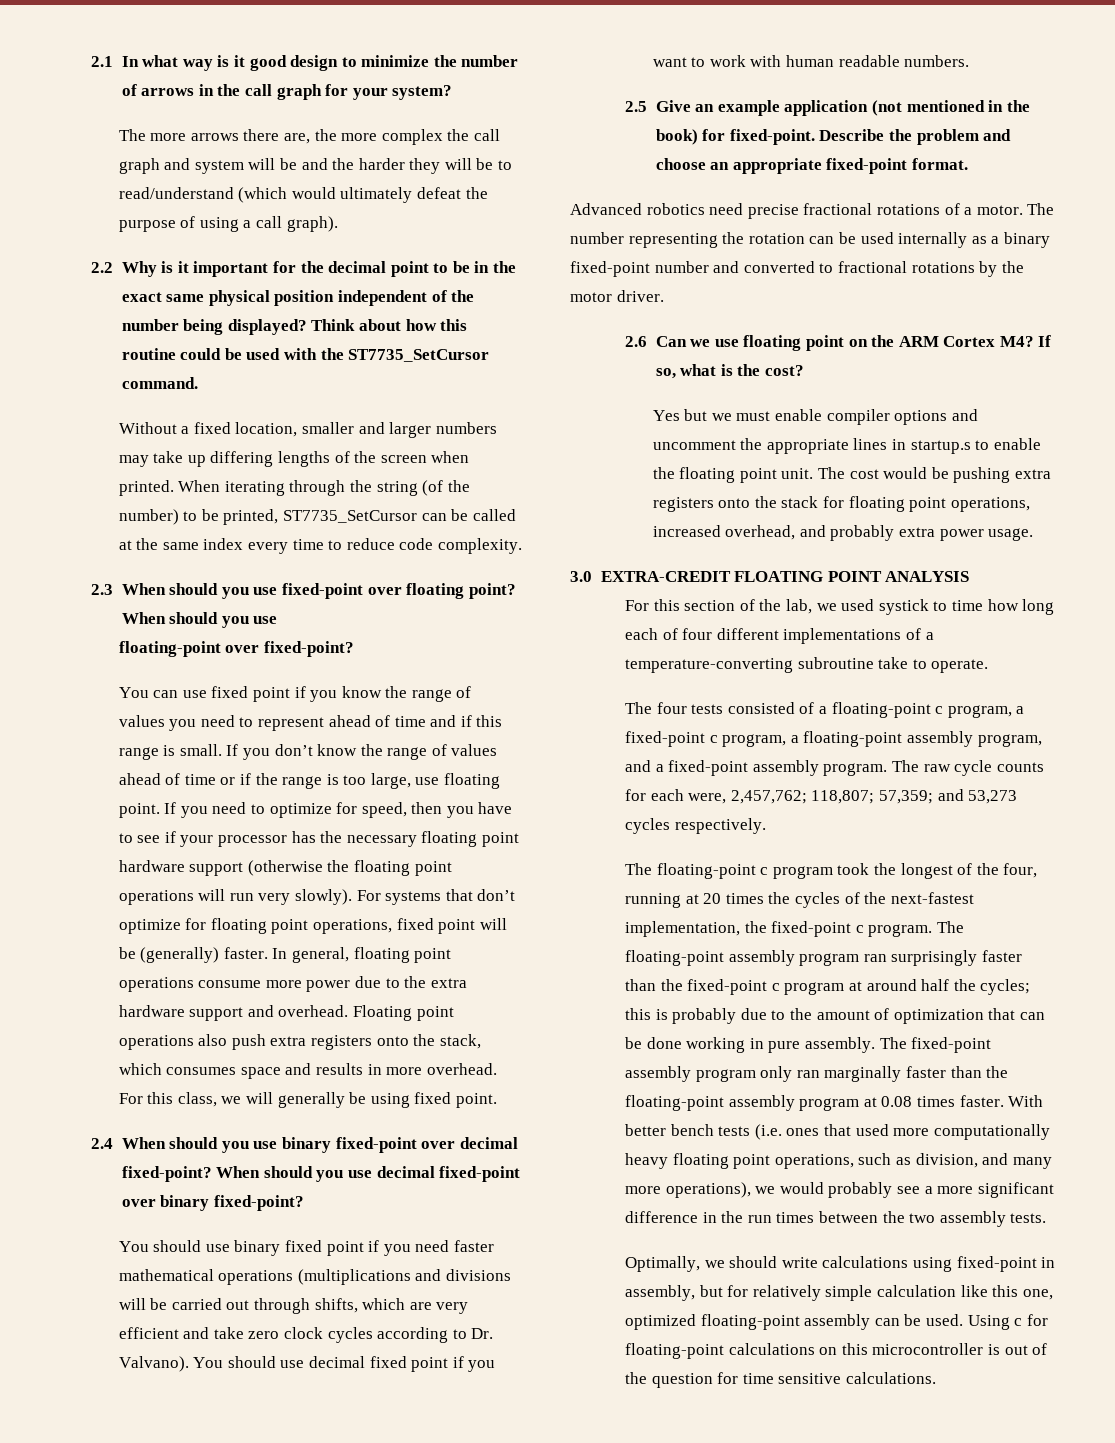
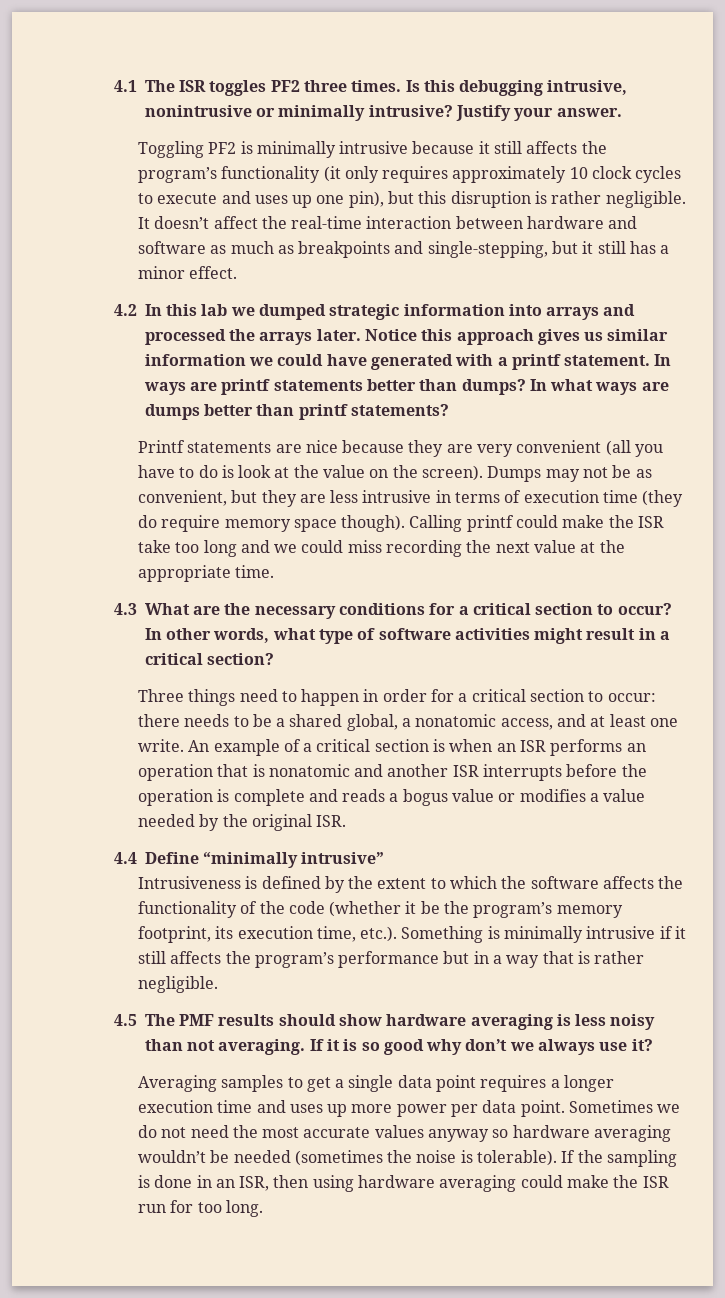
- 2.1 In what way is it good design to minimize the number of arrows in the call graph for your system?
- The more arrows there are, the more complex the call graph and system will be and the harder they will be to read/understand (which would ultimately defeat the purpose of using a call graph).
- 2.2 Why is it important for the decimal point to be in the exact same physical position independent of the number being displayed? Think about how this routine could be used with the ST7735_SetCursor command.
- Without a fixed location, smaller and larger numbers may take up differing lengths of the screen when printed. When iterating through the string (of the number) to be printed, ST7735_SetCursor can be called at the same index every time to reduce code complexity.
- 2.3 When should you use fixed-point over floating point? When should you use
- floating-point over fixed-point?
- You can use fixed point if you know the range of values you need to represent ahead of time and if this range is small. If you don’t know the range of values ahead of time or if the range is too large, use floating point. If you need to optimize for speed, then you have to see if your processor has the necessary floating point hardware support (otherwise the floating point operations will run very slowly). For systems that don’t optimize for floating point operations, fixed point will be (generally) faster. In general, floating point operations consume more power due to the extra hardware support and overhead. Floating point operations also push extra registers onto the stack, which consumes space and results in more overhead. For this class, we will generally be using fixed point.
- 2.4 When should you use binary fixed-point over decimal fixed-point? When should you use decimal fixed-point over binary fixed-point?
- You should use binary fixed point if you need faster mathematical operations (multiplications and divisions will be carried out through shifts, which are very efficient and take zero clock cycles according to Dr. Valvano). You should use decimal fixed point if you want to work with human readable numbers.
- 2.5 Give an example application (not mentioned in the book) for fixed-point. Describe the problem and choose an appropriate fixed-point format.
- Advanced robotics need precise fractional rotations of a motor. The number representing the rotation can be used internally as a binary fixed-point number and converted to fractional rotations by the motor driver.
- 2.6 Can we use floating point on the ARM Cortex M4? If so, what is the cost?
- Yes but we must enable compiler options and uncomment the appropriate lines in startup.s to enable the floating point unit. The cost would be pushing extra registers onto the stack for floating point operations, increased overhead, and probably extra power usage.
- 3.0 EXTRA-CREDIT FLOATING POINT ANALYSIS
- For this section of the lab, we used systick to time how long each of four different implementations of a temperature-converting subroutine take to operate.
- The four tests consisted of a floating-point c program, a fixed-point c program, a floating-point assembly program, and a fixed-point assembly program. The raw cycle counts for each were, 2,457,762; 118,807; 57,359; and 53,273 cycles respectively.
- The floating-point c program took the longest of the four, running at 20 times the cycles of the next-fastest implementation, the fixed-point c program. The floating-point assembly program ran surprisingly faster than the fixed-point c program at around half the cycles; this is probably due to the amount of optimization that can be done working in pure assembly. The fixed-point assembly program only ran marginally faster than the floating-point assembly program at 0.08 times faster. With better bench tests (i.e. ones that used more computationally heavy floating point operations, such as division, and many more operations), we would probably see a more significant difference in the run times between the two assembly tests.
- Optimally, we should write calculations using fixed-point in assembly, but for relatively simple calculation like this one, optimized floating-point assembly can be used. Using c for floating-point calculations on this microcontroller is out of the question for time sensitive calculations.
+ 4.1 The ISR toggles PF2 three times. Is this debugging intrusive, nonintrusive or minimally intrusive? Justify your answer.
+ Toggling PF2 is minimally intrusive because it still affects the program’s functionality (it only requires approximately 10 clock cycles to execute and uses up one pin), but this disruption is rather negligible. It doesn’t affect the real-time interaction between hardware and software as much as breakpoints and single-stepping, but it still has a minor effect.
+ 4.2 In this lab we dumped strategic information into arrays and processed the arrays later. Notice this approach gives us similar information we could have generated with a printf statement. In ways are printf statements better than dumps? In what ways are dumps better than printf statements?
+ Printf statements are nice because they are very convenient (all you have to do is look at the value on the screen). Dumps may not be as convenient, but they are less intrusive in terms of execution time (they do require memory space though). Calling printf could make the ISR take too long and we could miss recording the next value at the appropriate time.
+ 4.3 What are the necessary conditions for a critical section to occur? In other words, what type of software activities might result in a critical section?
+ Three things need to happen in order for a critical section to occur: there needs to be a shared global, a nonatomic access, and at least one write. An example of a critical section is when an ISR performs an operation that is nonatomic and another ISR interrupts before the operation is complete and reads a bogus value or modifies a value needed by the original ISR.
+ 4.4 Define “minimally intrusive”
+ Intrusiveness is defined by the extent to which the software affects the functionality of the code (whether it be the program’s memory footprint, its execution time, etc.). Something is minimally intrusive if it still affects the program’s performance but in a way that is rather negligible.
+ 4.5 The PMF results should show hardware averaging is less noisy than not averaging. If it is so good why don’t we always use it?
+ Averaging samples to get a single data point requires a longer execution time and uses up more power per data point. Sometimes we do not need the most accurate values anyway so hardware averaging wouldn’t be needed (sometimes the noise is tolerable). If the sampling is done in an ISR, then using hardware averaging could make the ISR run for too long.

